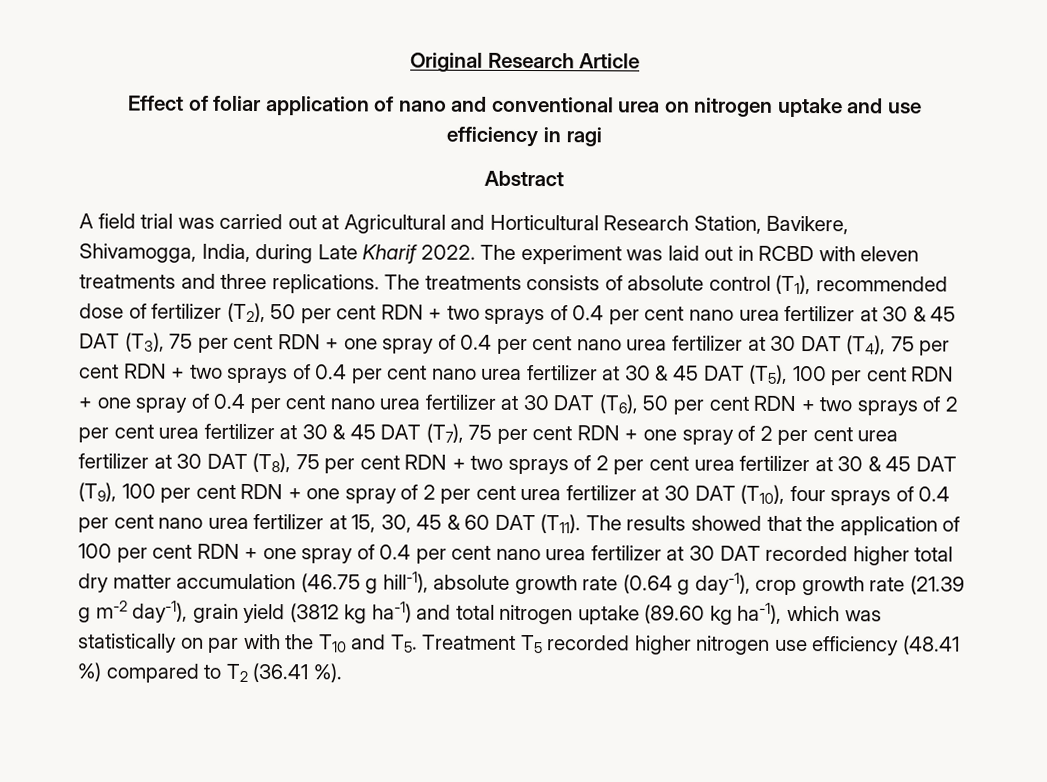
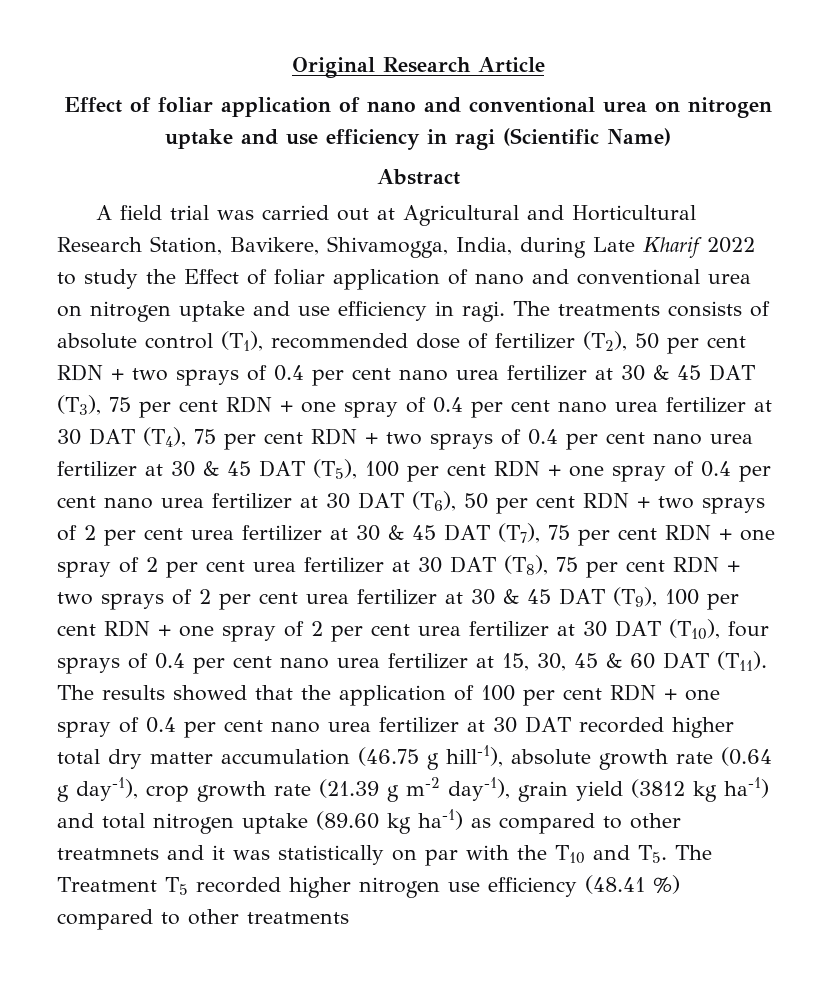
- Effect of foliar application of nano and conventional urea on nitrogen uptake and use efficiency in ragi
+ Effect of foliar application of nano and conventional urea on nitrogen uptake and use efficiency in ragi (Scientific Name)
- A field trial was carried out at Agricultural and Horticultural Research Station, Bavikere, Shivamogga, India, during Late Kharif 2022. The experiment was laid out in RCBD with eleven treatments and three replications.
+ A field trial was carried out at Agricultural and Horticultural Research Station, Bavikere, Shivamogga, India, during Late Kharif 2022 to study the Effect of foliar application of nano and conventional urea on nitrogen uptake and use efficiency in ragi.
- The results showed that the application of 100 per cent RDN + one spray of 0.4 per cent nano urea fertilizer at 30 DAT recorded higher total dry matter accumulation (46.75 g hill-1), absolute growth rate (0.64 g day-1), crop growth rate (21.39 g m-2 day-1), grain yield (3812 kg ha-1) and total nitrogen uptake (89.60 kg ha-1), which was statistically on par with the T10 and T5. Treatment T5 recorded higher nitrogen use efficiency (48.41 %) compared to T2 (36.41 %).
+ The results showed that the application of 100 per cent RDN + one spray of 0.4 per cent nano urea fertilizer at 30 DAT recorded higher total dry matter accumulation (46.75 g hill-1), absolute growth rate (0.64 g day-1), crop growth rate (21.39 g m-2 day-1), grain yield (3812 kg ha-1) and total nitrogen uptake (89.60 kg ha-1) as compared to other treatmnets and it was statistically on par with the T10 and T5. The Treatment T5 recorded higher nitrogen use efficiency (48.41 %) compared to other treatments

